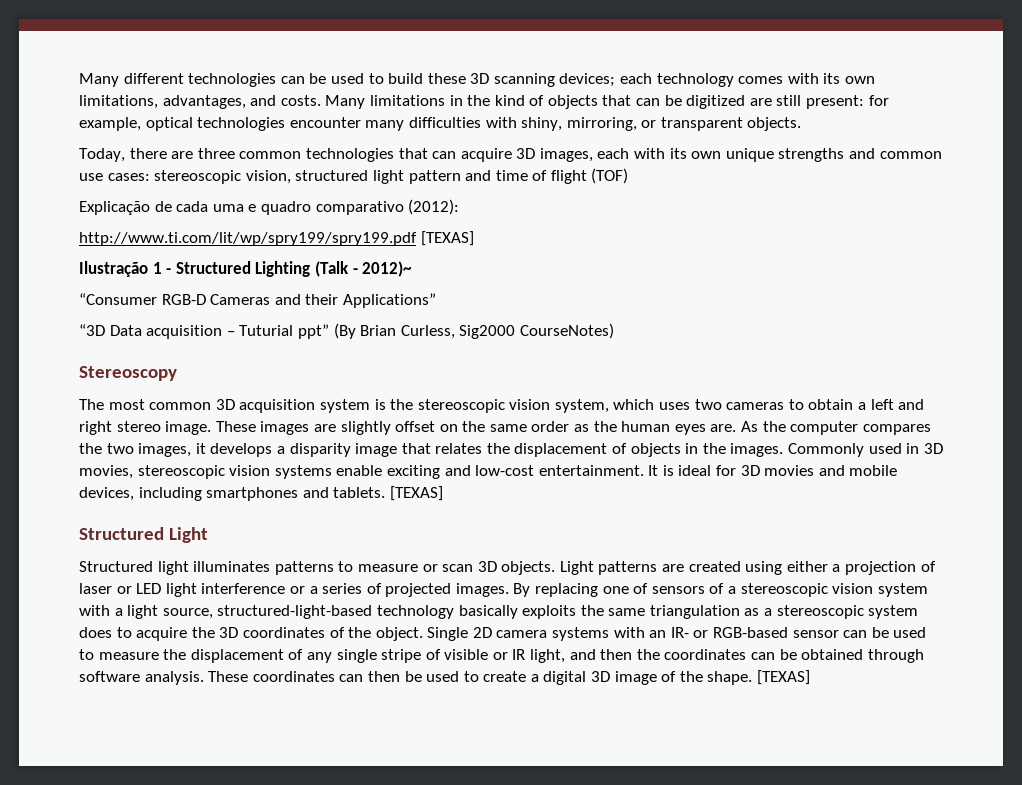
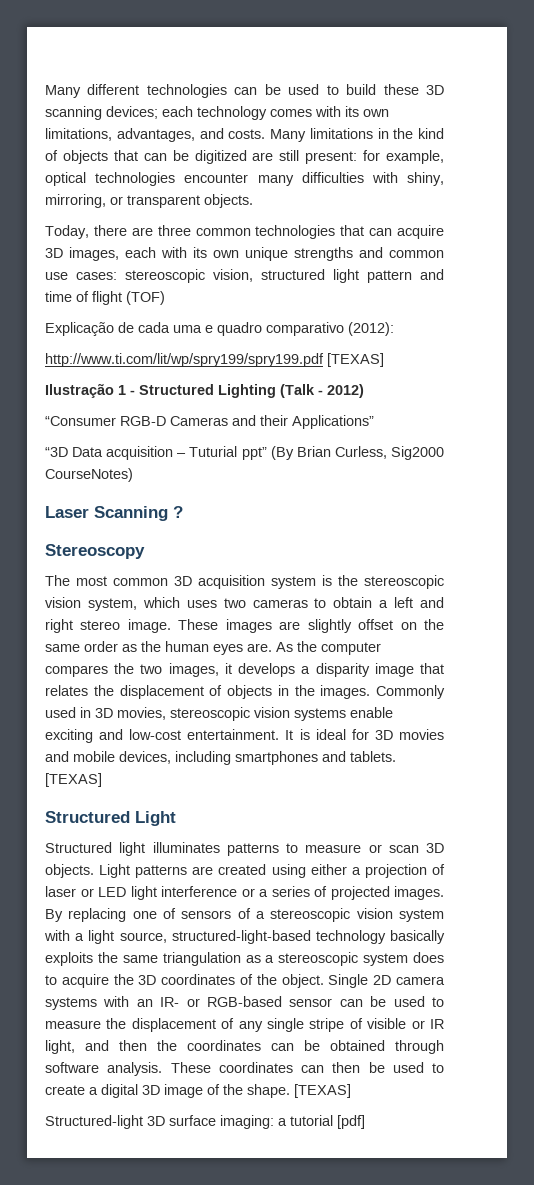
- Ilustração 1 - Structured Lighting (Talk - 2012)~
+ Ilustração 1 - Structured Lighting (Talk - 2012)
+ Laser Scanning ?
+ Structured-light 3D surface imaging: a tutorial [pdf]

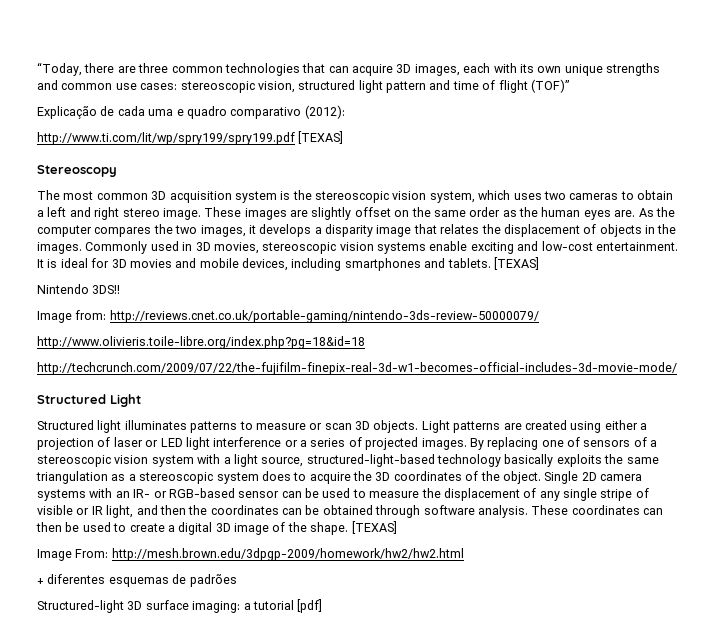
- Many different technologies can be used to build these 3D scanning devices; each technology comes with its own limitations, advantages, and costs. Many limitations in the kind of objects that can be digitized are still present: for example, optical technologies encounter many difficulties with shiny, mirroring, or transparent objects.
- Today, there are three common technologies that can acquire 3D images, each with its own unique strengths and common use cases: stereoscopic vision, structured light pattern and time of flight (TOF)
+ “Today, there are three common technologies that can acquire 3D images, each with its own unique strengths and common use cases: stereoscopic vision, structured light pattern and time of flight (TOF)”
- Ilustração 1 - Structured Lighting (Talk - 2012)
- “Consumer RGB-D Cameras and their Applications”
- “3D Data acquisition – Tuturial ppt” (By Brian Curless, Sig2000 CourseNotes)
- Laser Scanning ?
+ Nintendo 3DS!!
+ Image from: http://reviews.cnet.co.uk/portable-gaming/nintendo-3ds-review-50000079/
+ http://www.olivieris.toile-libre.org/index.php?pg=18&id=18
+ http://techcrunch.com/2009/07/22/the-fujifilm-finepix-real-3d-w1-becomes-official-includes-3d-movie-mode/
+ Image From: http://mesh.brown.edu/3dpgp-2009/homework/hw2/hw2.html
+ + diferentes esquemas de padrões

